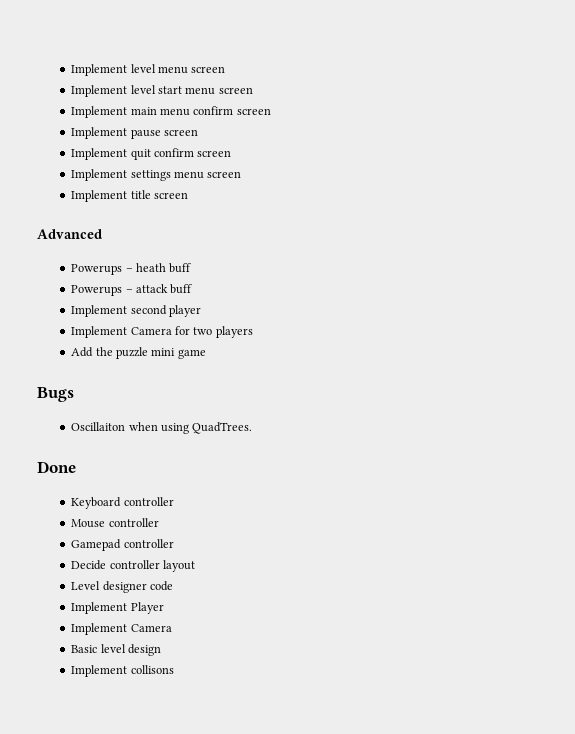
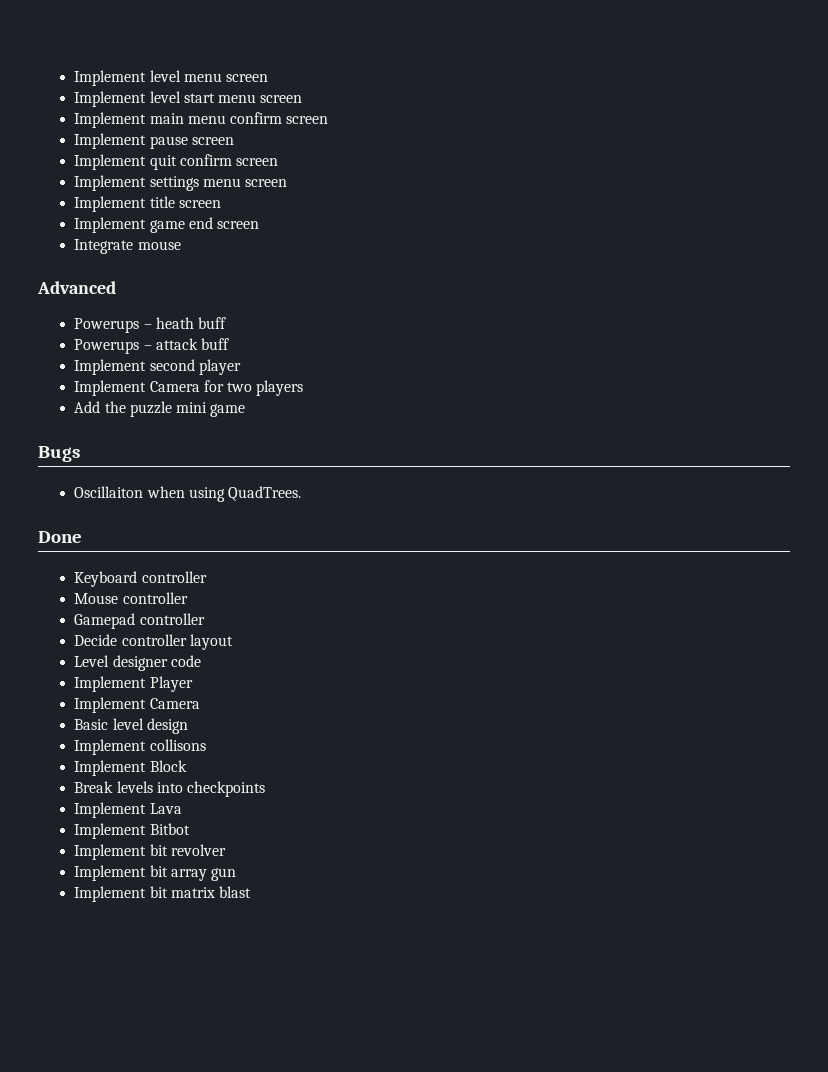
+ Implement game end screen
+ Integrate mouse
+ Implement Block
+ Break levels into checkpoints
+ Implement Lava
+ Implement Bitbot
+ Implement bit revolver
+ Implement bit array gun
+ Implement bit matrix blast

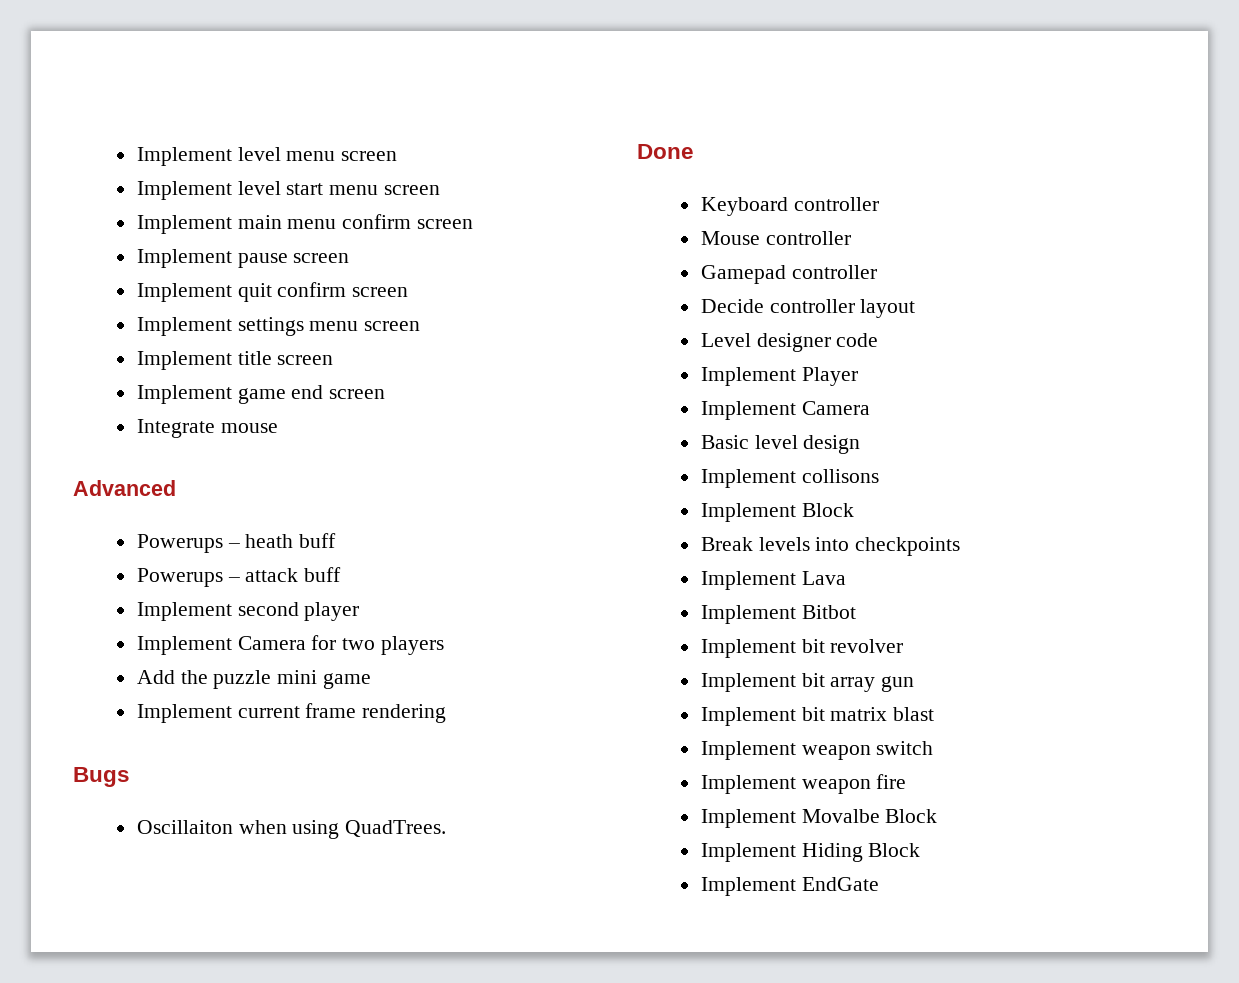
+ Implement current frame rendering
+ Implement weapon switch
+ Implement weapon fire
+ Implement Movalbe Block
+ Implement Hiding Block
+ Implement EndGate

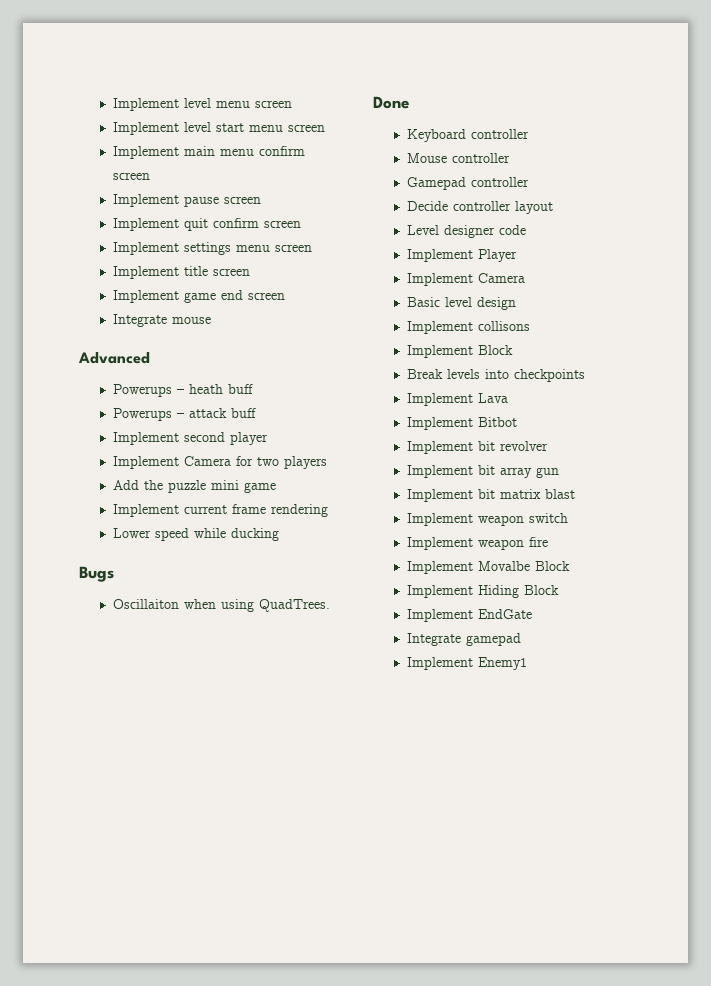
+ Lower speed while ducking
+ Integrate gamepad
+ Implement Enemy1

